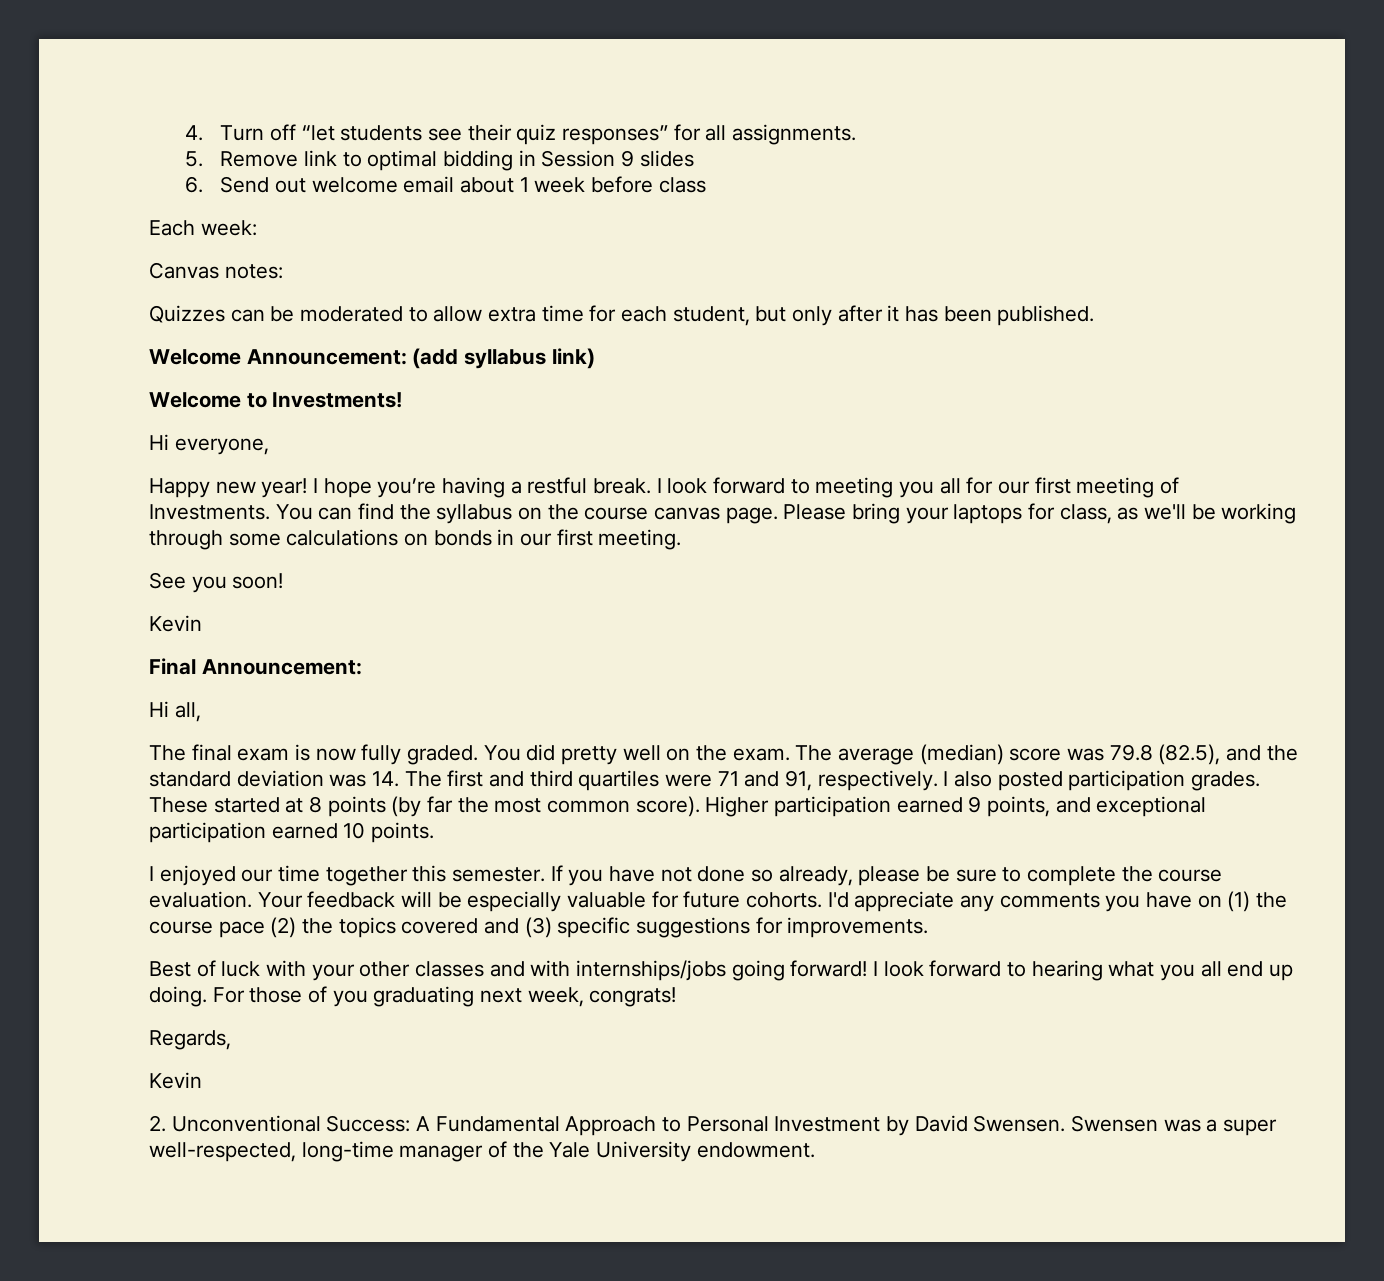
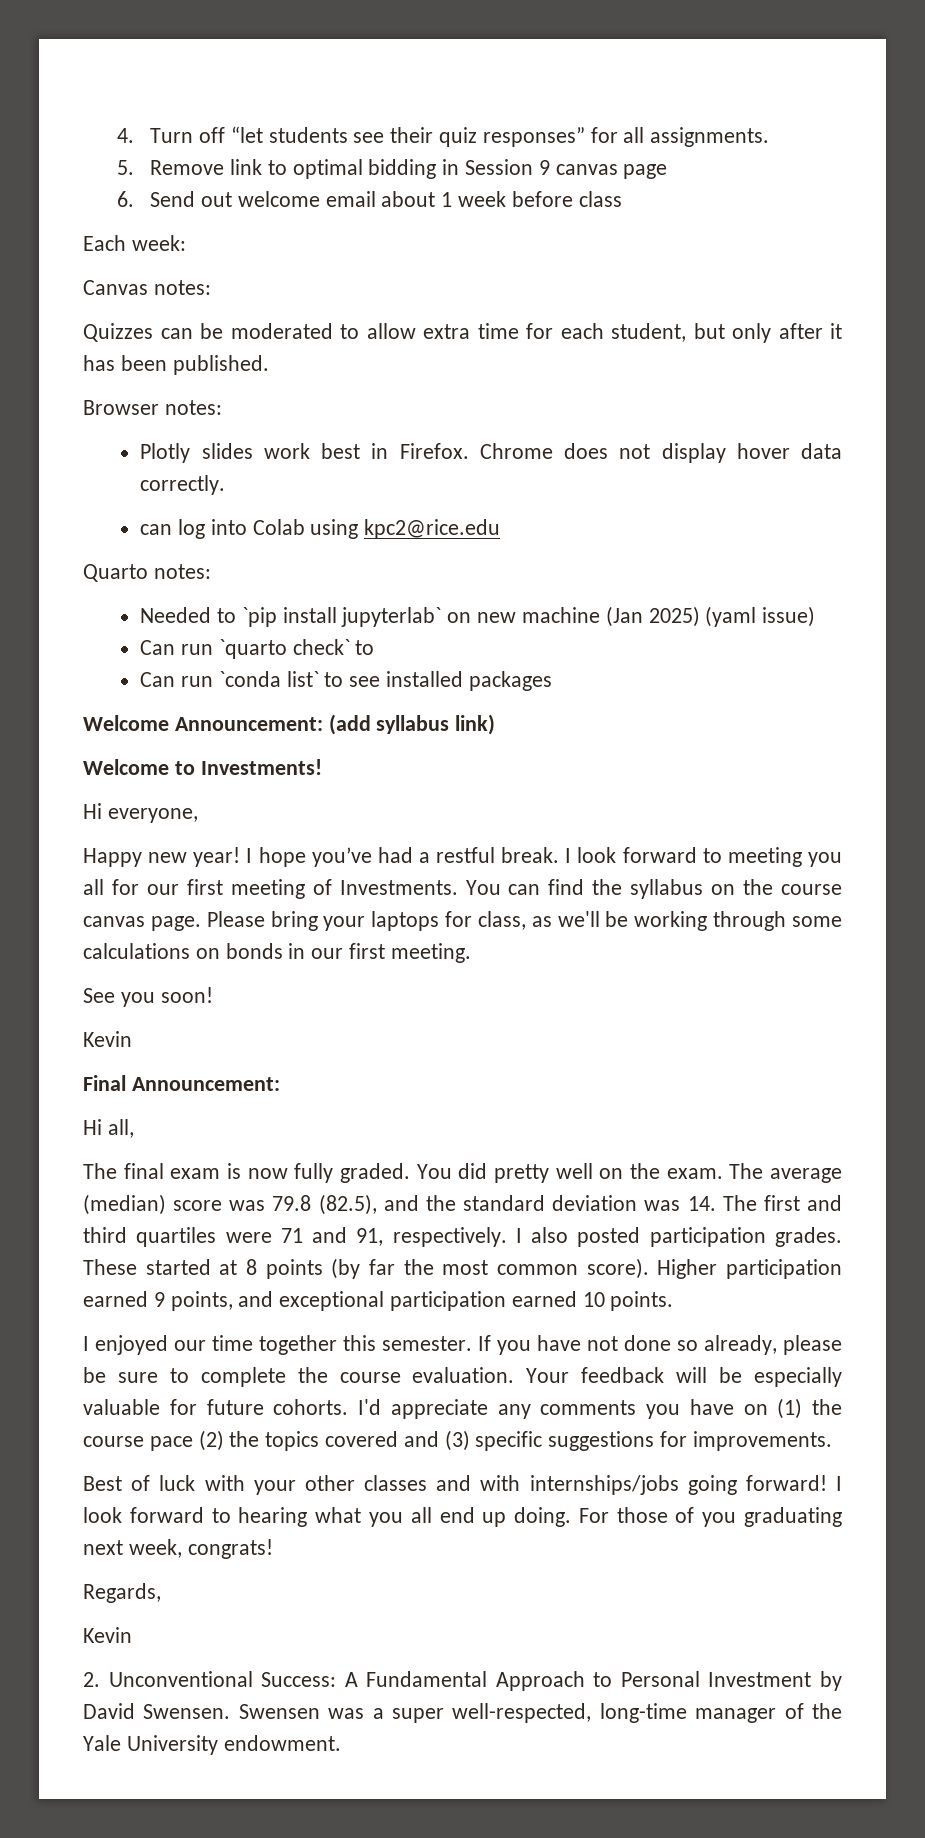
- 5. Remove link to optimal bidding in Session 9 slides
+ 5. Remove link to optimal bidding in Session 9 canvas page
+ Browser notes:
+ Plotly slides work best in Firefox. Chrome does not display hover data correctly.
+ can log into Colab using kpc2@rice.edu
+ Quarto notes:
+ Needed to `pip install jupyterlab` on new machine (Jan 2025) (yaml issue)
+ Can run `quarto check` to
+ Can run `conda list` to see installed packages
- I hope you’re having a restful break.
+ I hope you’ve had a restful break.

